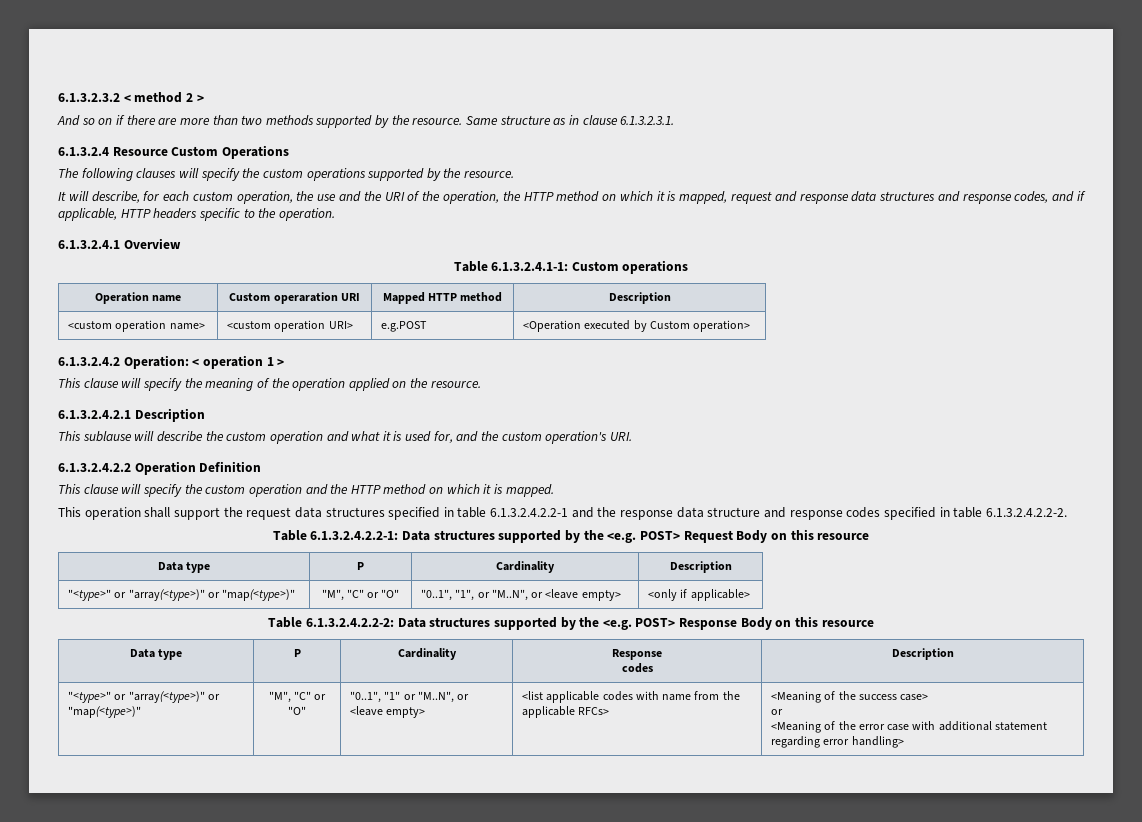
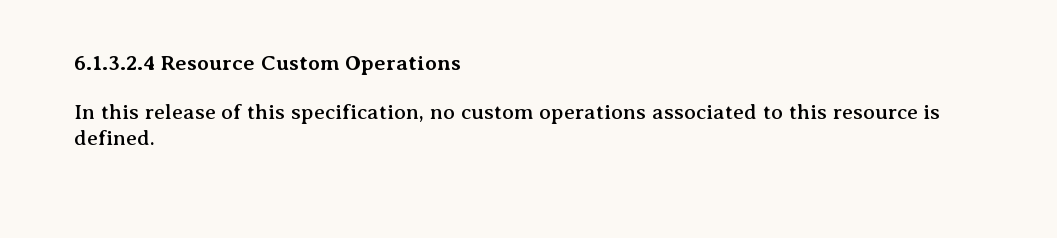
- 6.1.3.2.3.2 < method 2 >
- And so on if there are more than two methods supported by the resource. Same structure as in clause 6.1.3.2.3.1.
  6.1.3.2.4 Resource Custom Operations
- The following clauses will specify the custom operations supported by the resource.
- It will describe, for each custom operation, the use and the URI of the operation, the HTTP method on which it is mapped, request and response data structures and response codes, and if applicable, HTTP headers specific to the operation.
- 6.1.3.2.4.1 Overview
- Table 6.1.3.2.4.1-1: Custom operations
- Operation name | Custom operaration URI | Mapped HTTP method | Description
- <custom operation name> | <custom operation URI> | e.g.POST | <Operation executed by Custom operation>
- 6.1.3.2.4.2 Operation: < operation 1 >
- This clause will specify the meaning of the operation applied on the resource.
- 6.1.3.2.4.2.1 Description
- This sublause will describe the custom operation and what it is used for, and the custom operation's URI.
- 6.1.3.2.4.2.2 Operation Definition
- This clause will specify the custom operation and the HTTP method on which it is mapped.
- This operation shall support the request data structures specified in table 6.1.3.2.4.2.2-1 and the response data structure and response codes specified in table 6.1.3.2.4.2.2-2.
- Table 6.1.3.2.4.2.2-1: Data structures supported by the <e.g. POST> Request Body on this resource
- Data type | P | Cardinality | Description
- "<type>" or "array(<type>)" or "map(<type>)" | "M", "C" or "O" | "0..1", "1", or "M..N", or <leave empty> | <only if applicable>
- Table 6.1.3.2.4.2.2-2: Data structures supported by the <e.g. POST> Response Body on this resource
- Data type | P | Cardinality | Response
- codes | Description
- "<type>" or "array(<type>)" or "map(<type>)" | "M", "C" or "O" | "0..1", "1" or "M..N", or <leave empty> | <list applicable codes with name from the applicable RFCs> | <Meaning of the success case>
- or
- <Meaning of the error case with additional statement regarding error handling>
+ In this release of this specification, no custom operations associated to this resource is defined.

